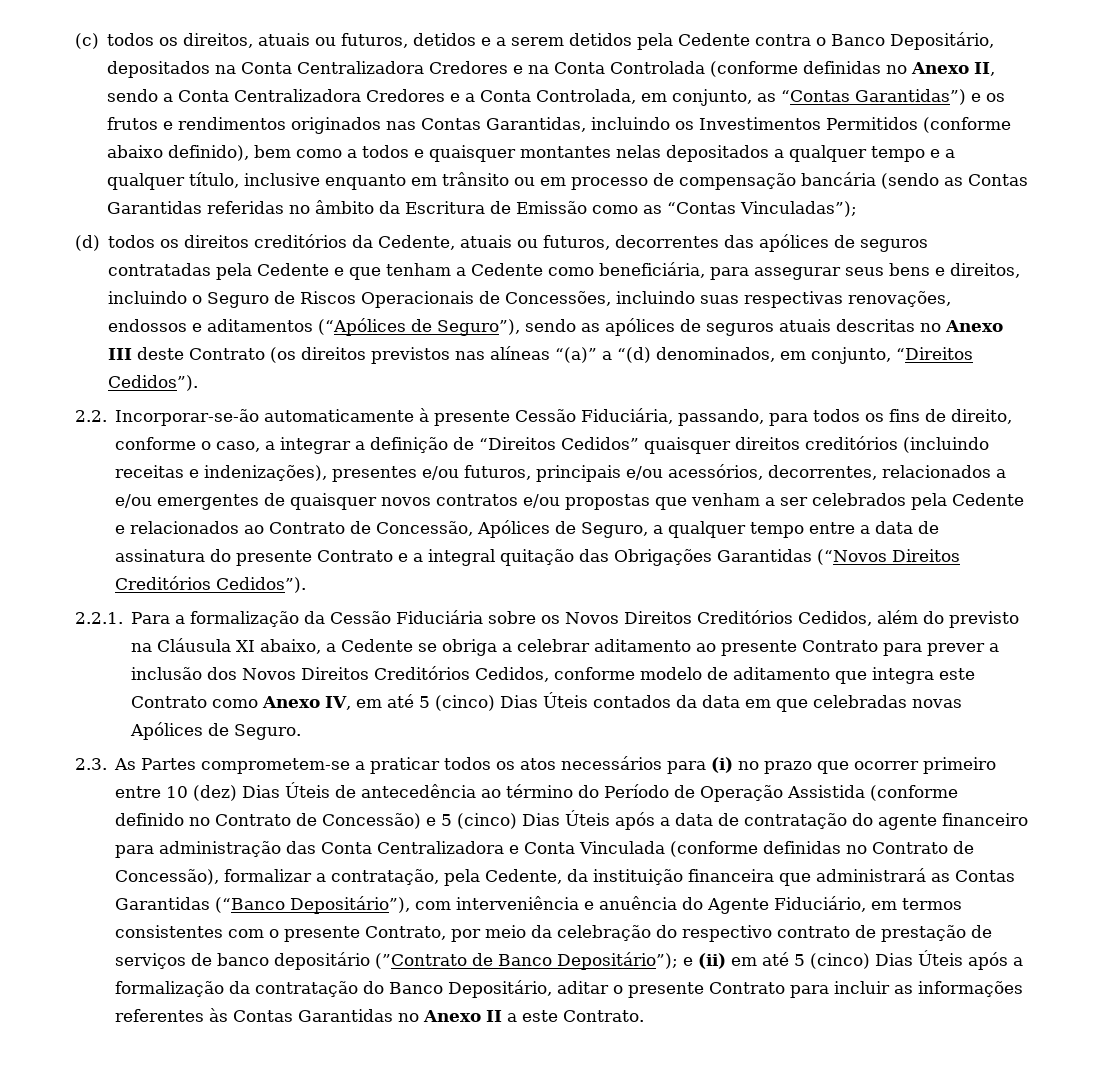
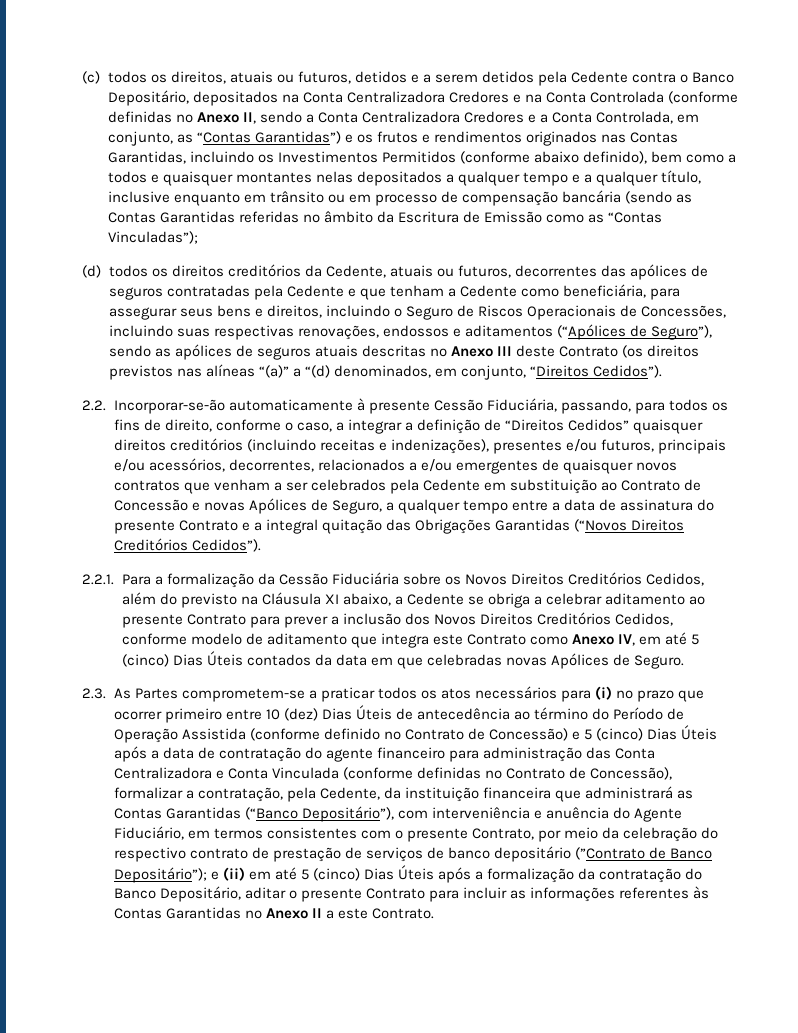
- 2.2. Incorporar-se-ão automaticamente à presente Cessão Fiduciária, passando, para todos os fins de direito, conforme o caso, a integrar a definição de “Direitos Cedidos” quaisquer direitos creditórios (incluindo receitas e indenizações), presentes e/ou futuros, principais e/ou acessórios, decorrentes, relacionados a e/ou emergentes de quaisquer novos contratos e/ou propostas que venham a ser celebrados pela Cedente e relacionados ao Contrato de Concessão, Apólices de Seguro, a qualquer tempo entre a data de assinatura do presente Contrato e a integral quitação das Obrigações Garantidas (“Novos Direitos Creditórios Cedidos”).
+ 2.2. Incorporar-se-ão automaticamente à presente Cessão Fiduciária, passando, para todos os fins de direito, conforme o caso, a integrar a definição de “Direitos Cedidos” quaisquer direitos creditórios (incluindo receitas e indenizações), presentes e/ou futuros, principais e/ou acessórios, decorrentes, relacionados a e/ou emergentes de quaisquer novos contratos que venham a ser celebrados pela Cedente em substituição ao Contrato de Concessão e novas Apólices de Seguro, a qualquer tempo entre a data de assinatura do presente Contrato e a integral quitação das Obrigações Garantidas (“Novos Direitos Creditórios Cedidos”).

